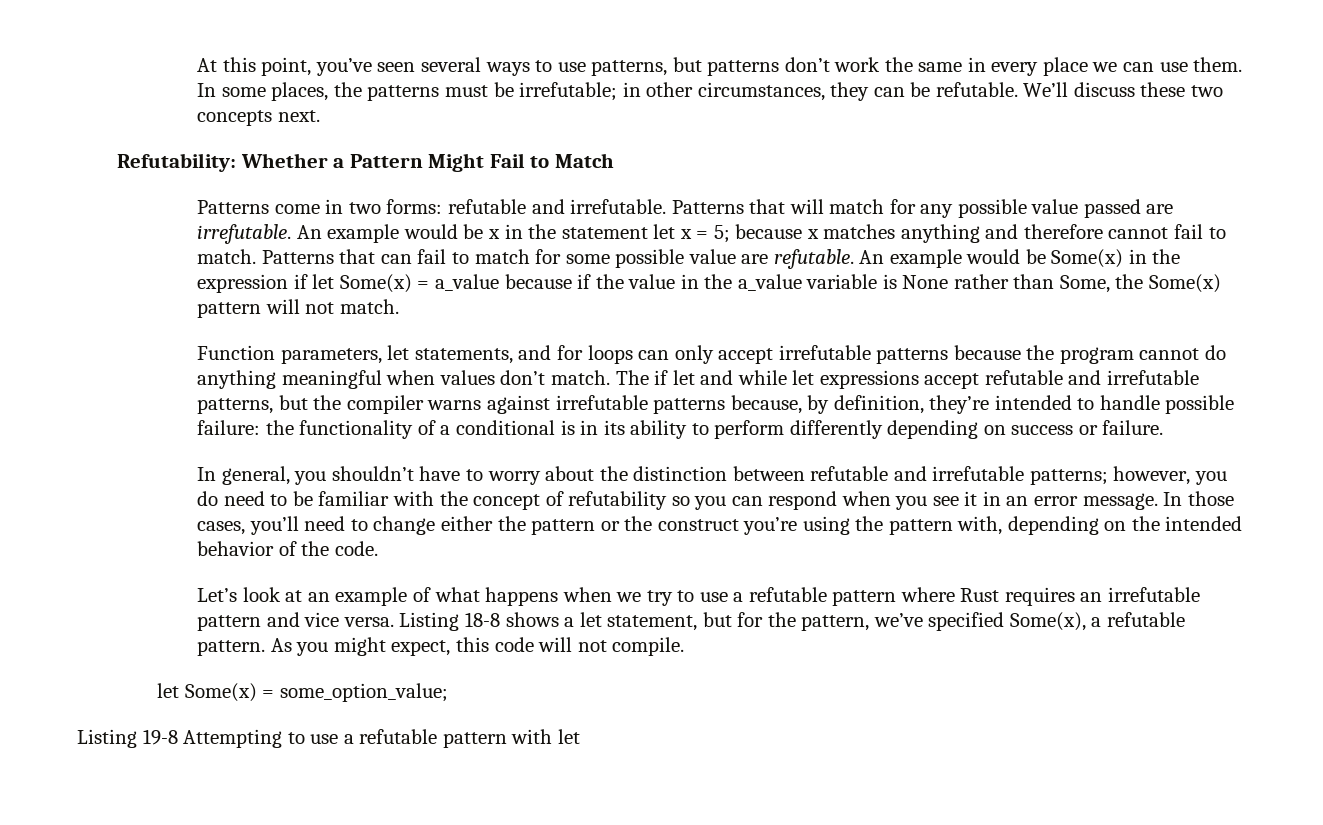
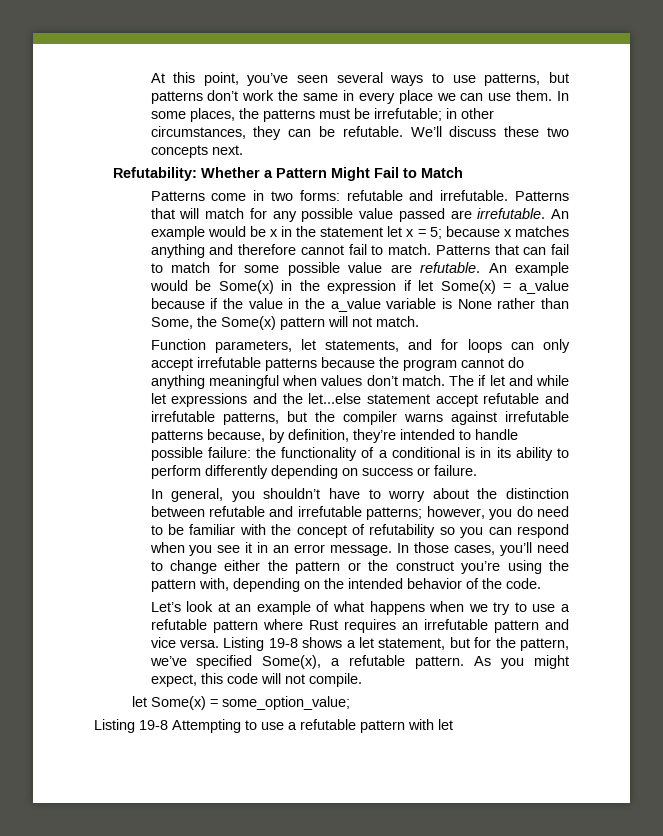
- The if let and while let expressions accept refutable and irrefutable patterns, but the compiler warns against irrefutable patterns because, by definition, they’re intended to handle possible failure: the functionality of a conditional is in its ability to perform differently depending on success or failure.
+ The if let and while let expressions and the let...else statement accept refutable and irrefutable patterns, but the compiler warns against irrefutable patterns because, by definition, they’re intended to handle possible failure: the functionality of a conditional is in its ability to perform differently depending on success or failure.
- Listing 18-8 shows a let statement, but for the pattern, we’ve specified Some(x), a refutable pattern.
+ Listing 19-8 shows a let statement, but for the pattern, we’ve specified Some(x), a refutable pattern.

